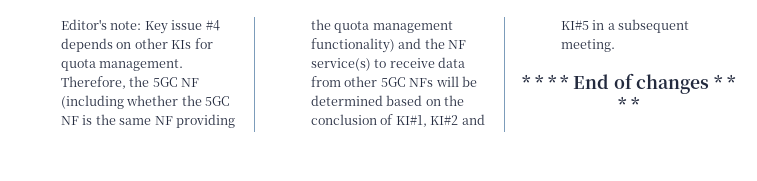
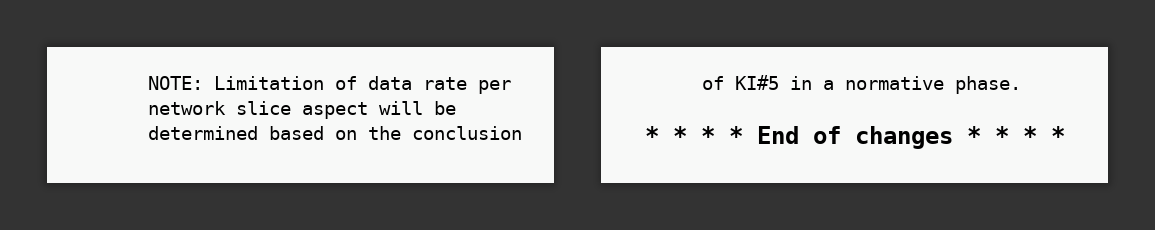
- Editor's note: Key issue #4 depends on other KIs for quota management. Therefore, the 5GC NF (including whether the 5GC NF is the same NF providing the quota management functionality) and the NF service(s) to receive data from other 5GC NFs will be determined based on the conclusion of KI#1, KI#2 and KI#5 in a subsequent meeting.
+ NOTE: Limitation of data rate per network slice aspect will be determined based on the conclusion of KI#5 in a normative phase.

